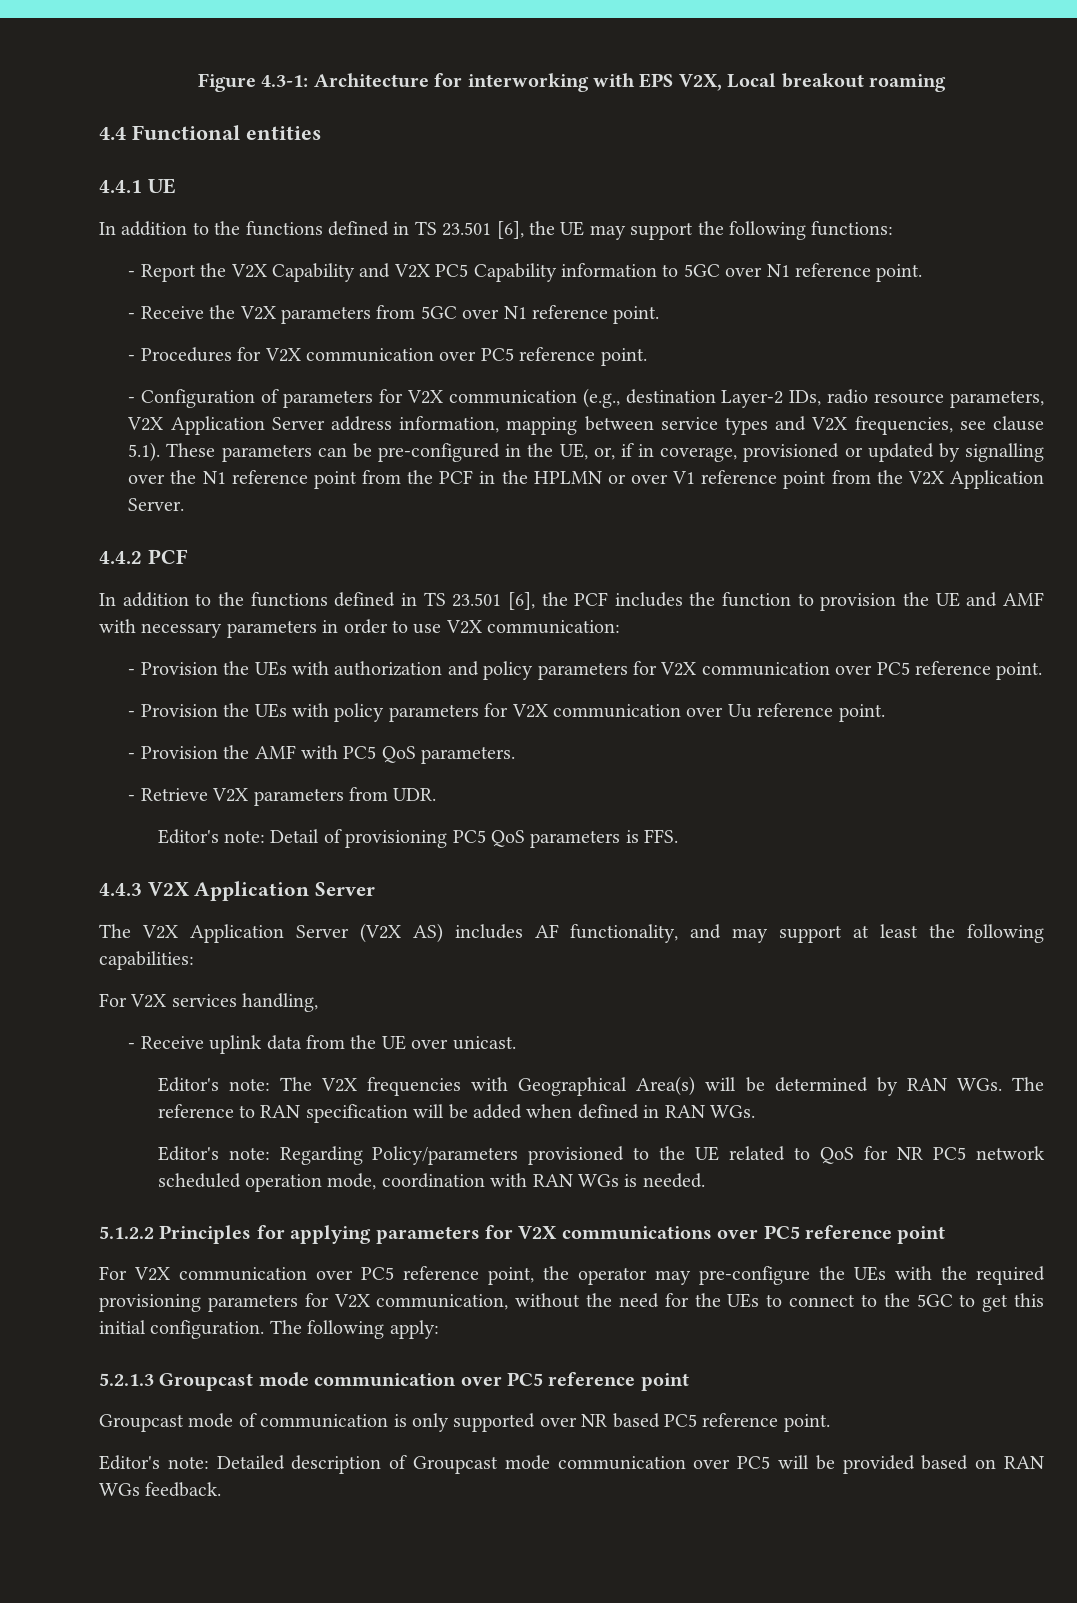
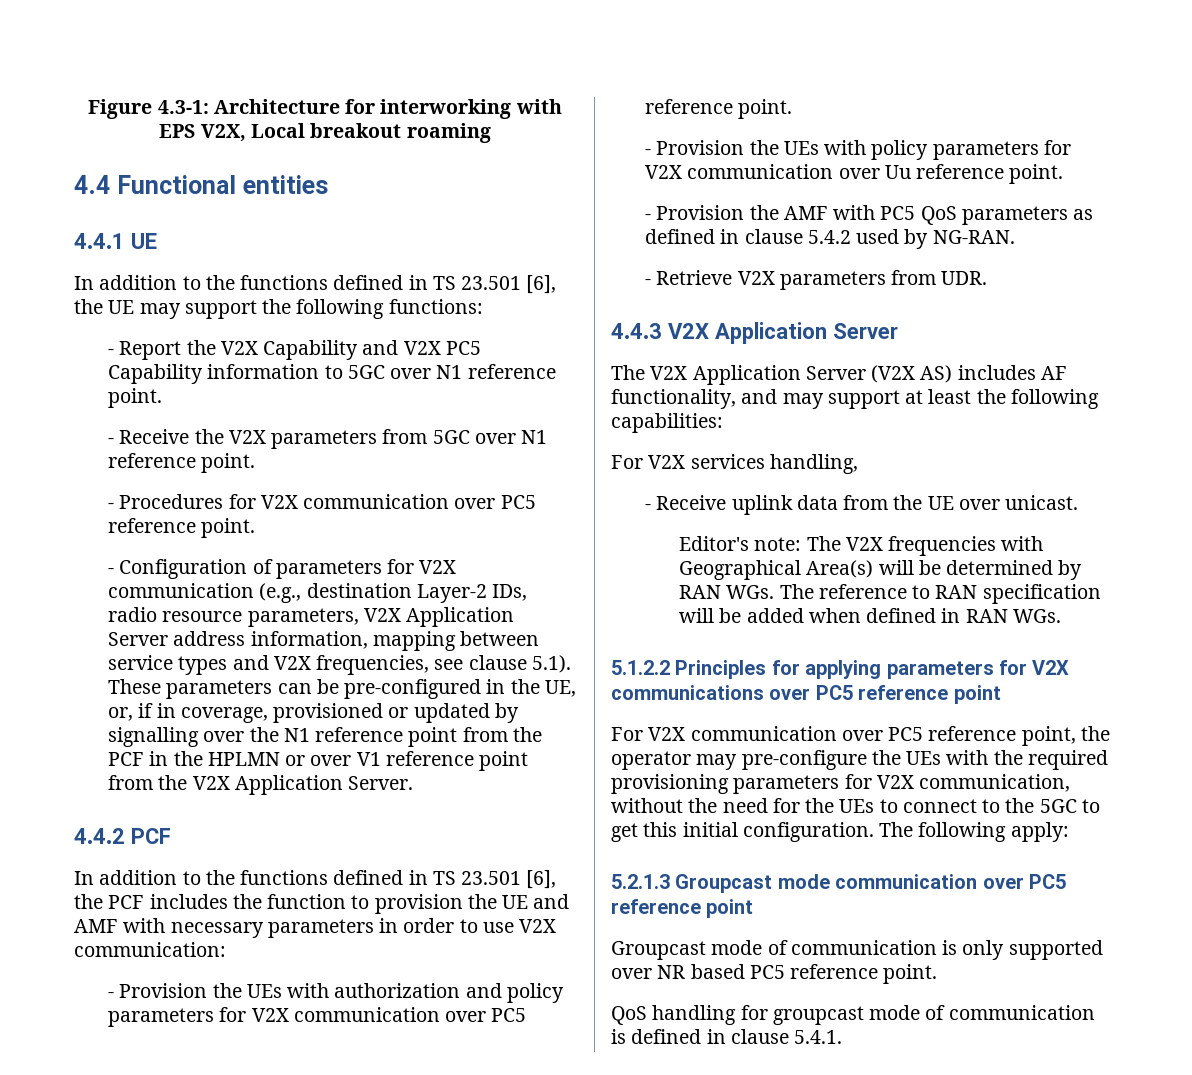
- - Provision the AMF with PC5 QoS parameters.
+ - Provision the AMF with PC5 QoS parameters as defined in clause 5.4.2 used by NG-RAN.
- Editor's note: Detail of provisioning PC5 QoS parameters is FFS.
- Editor's note: Regarding Policy/parameters provisioned to the UE related to QoS for NR PC5 network scheduled operation mode, coordination with RAN WGs is needed.
- Editor's note: Detailed description of Groupcast mode communication over PC5 will be provided based on RAN WGs feedback.
+ QoS handling for groupcast mode of communication is defined in clause 5.4.1.

